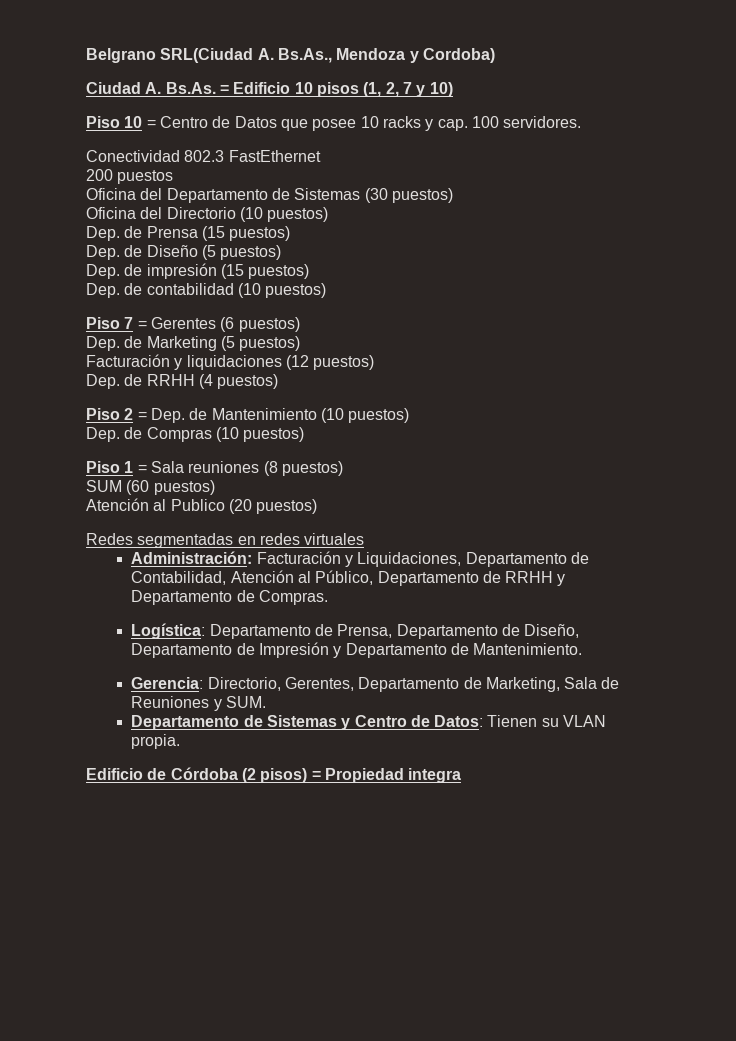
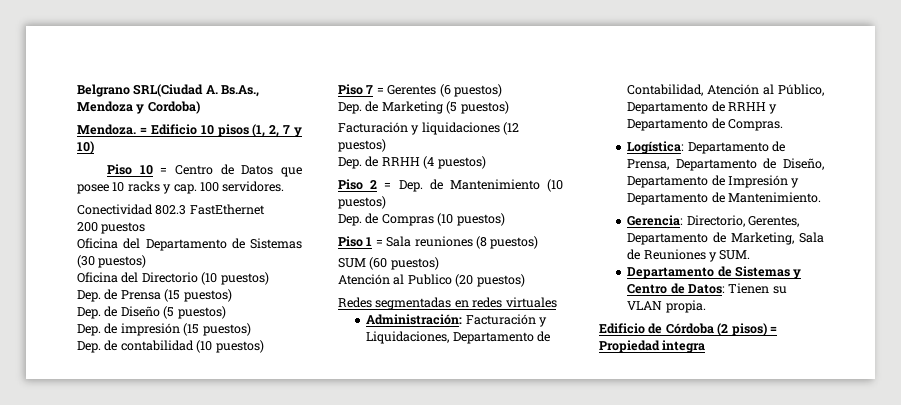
- Ciudad A. Bs.As. = Edificio 10 pisos (1, 2, 7 y 10)
+ Mendoza. = Edificio 10 pisos (1, 2, 7 y 10)

